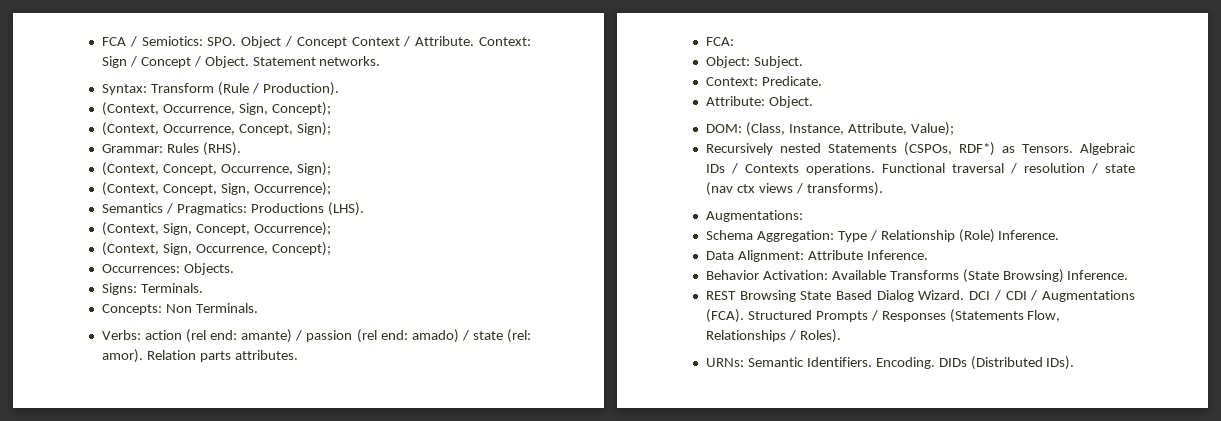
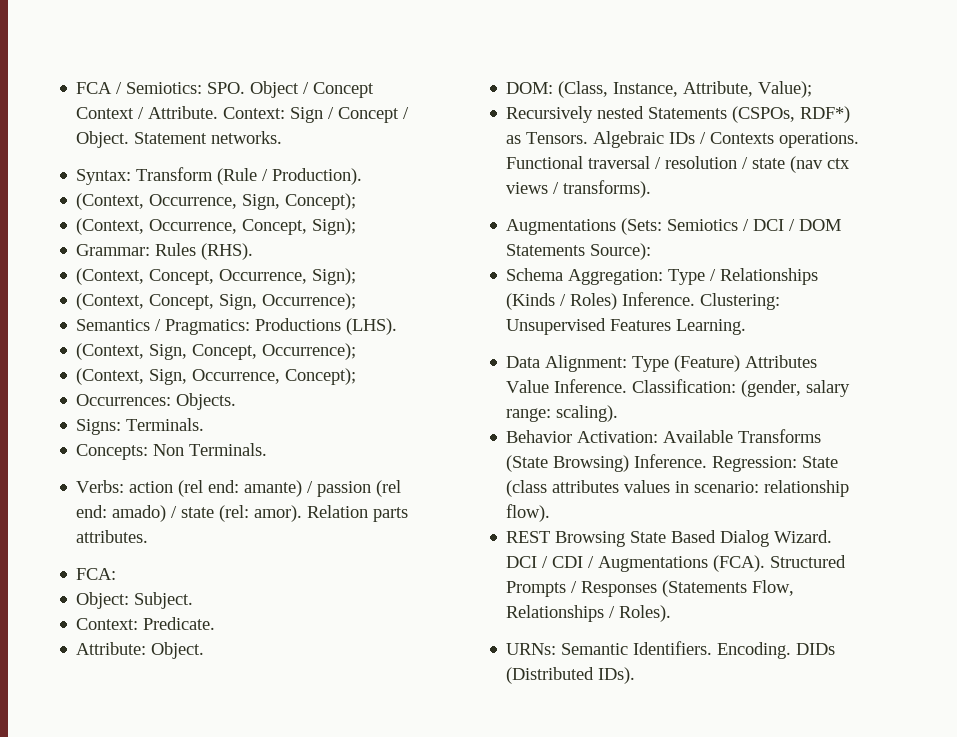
- Augmentations:
- Schema Aggregation: Type / Relationship (Role) Inference.
- Data Alignment: Attribute Inference.
+ Augmentations (Sets: Semiotics / DCI / DOM Statements Source):
+ Schema Aggregation: Type / Relationships (Kinds / Roles) Inference. Clustering: Unsupervised Features Learning.
+ Data Alignment: Type (Feature) Attributes Value Inference. Classification: (gender, salary range: scaling).
+ Regression: State (class attributes values in scenario: relationship flow).

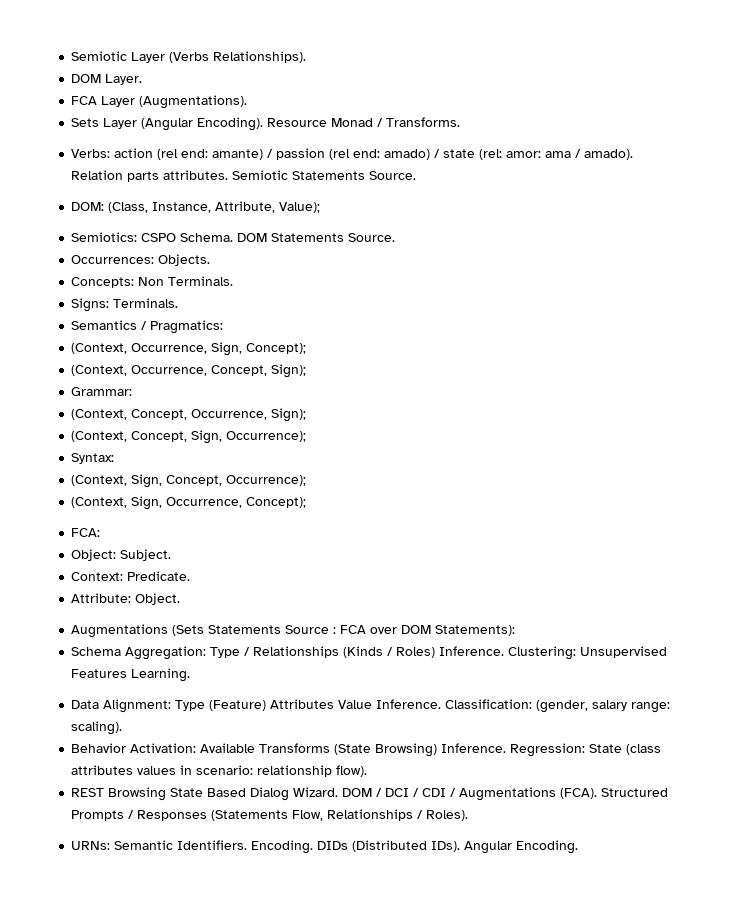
- FCA / Semiotics: SPO. Object / Concept Context / Attribute. Context: Sign / Concept / Object. Statement networks.
- Syntax: Transform (Rule / Production).
- (Context, Occurrence, Sign, Concept);
- (Context, Occurrence, Concept, Sign);
- Grammar: Rules (RHS).
- (Context, Concept, Occurrence, Sign);
- (Context, Concept, Sign, Occurrence);
- Semantics / Pragmatics: Productions (LHS).
- (Context, Sign, Concept, Occurrence);
- (Context, Sign, Occurrence, Concept);
- Occurrences: Objects.
- Signs: Terminals.
- Concepts: Non Terminals.
+ Semiotic Layer (Verbs Relationships).
+ DOM Layer.
+ FCA Layer (Augmentations).
+ Sets Layer (Angular Encoding). Resource Monad / Transforms.
- Verbs: action (rel end: amante) / passion (rel end: amado) / state (rel: amor).
+ Verbs: action (rel end: amante) / passion (rel end: amado) / state (rel: amor: ama / amado).
+ Semiotic Statements Source.
+ DOM: (Class, Instance, Attribute, Value);
+ Semiotics: CSPO Schema. DOM Statements Source.
+ Occurrences: Objects.
+ Concepts: Non Terminals.
+ Signs: Terminals.
+ Semantics / Pragmatics:
+ (Context, Occurrence, Sign, Concept);
+ (Context, Occurrence, Concept, Sign);
+ Grammar:
+ (Context, Concept, Occurrence, Sign);
+ (Context, Concept, Sign, Occurrence);
+ Syntax:
+ (Context, Sign, Concept, Occurrence);
+ (Context, Sign, Occurrence, Concept);
- DOM: (Class, Instance, Attribute, Value);
- Recursively nested Statements (CSPOs, RDF*) as Tensors. Algebraic IDs / Contexts operations. Functional traversal / resolution / state (nav ctx views / transforms).
- Augmentations (Sets: Semiotics / DCI / DOM Statements Source):
+ Augmentations (Sets Statements Source : FCA over DOM Statements):
- DCI / CDI / Augmentations (FCA).
+ DOM / DCI / CDI / Augmentations (FCA).
+ Angular Encoding.

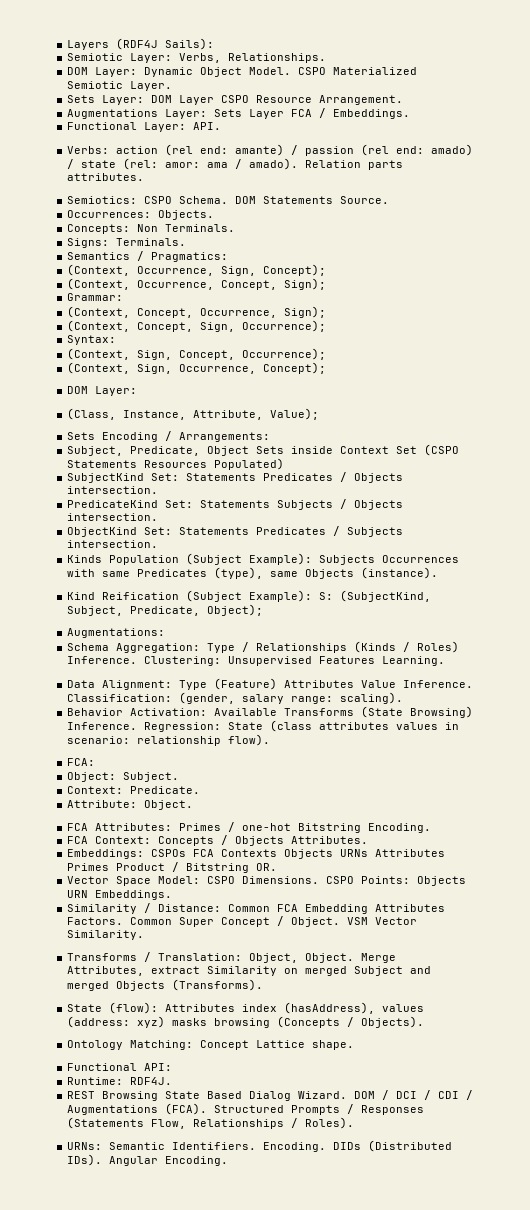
- Semiotic Layer (Verbs Relationships).
- DOM Layer.
- FCA Layer (Augmentations).
- Sets Layer (Angular Encoding). Resource Monad / Transforms.
+ Layers (RDF4J Sails):
+ Semiotic Layer: Verbs, Relationships.
+ DOM Layer: Dynamic Object Model. CSPO Materialized Semiotic Layer.
+ Sets Layer: DOM Layer CSPO Resource Arrangement.
+ Augmentations Layer: Sets Layer FCA / Embeddings.
+ Functional Layer: API.
- Semiotic Statements Source.
- DOM: (Class, Instance, Attribute, Value);
  (Context, Sign, Occurrence, Concept);
- FCA:
- Object: Subject.
- Context: Predicate.
- Attribute: Object.
- Augmentations (Sets Statements Source : FCA over DOM Statements):
+ DOM Layer:
+ (Class, Instance, Attribute, Value);
+ Sets Encoding / Arrangements:
+ Subject, Predicate, Object Sets inside Context Set (CSPO Statements Resources Populated)
+ SubjectKind Set: Statements Predicates / Objects intersection.
+ PredicateKind Set: Statements Subjects / Objects intersection.
+ ObjectKind Set: Statements Predicates / Subjects intersection.
+ Kinds Population (Subject Example): Subjects Occurrences with same Predicates (type), same Objects (instance).
+ Kind Reification (Subject Example): S: (SubjectKind, Subject, Predicate, Object);
+ Augmentations:
+ FCA:
+ Object: Subject.
+ Context: Predicate.
+ Attribute: Object.
+ FCA Attributes: Primes / one-hot Bitstring Encoding.
+ FCA Context: Concepts / Objects Attributes.
+ Embeddings: CSPOs FCA Contexts Objects URNs Attributes Primes Product / Bitstring OR.
+ Vector Space Model: CSPO Dimensions. CSPO Points: Objects URN Embeddings.
+ Similarity / Distance: Common FCA Embedding Attributes Factors. Common Super Concept / Object. VSM Vector Similarity.
+ Transforms / Translation: Object, Object. Merge Attributes, extract Similarity on merged Subject and merged Objects (Transforms).
+ State (flow): Attributes index (hasAddress), values (address: xyz) masks browsing (Concepts / Objects).
+ Ontology Matching: Concept Lattice shape.
+ Functional API:
+ Runtime: RDF4J.

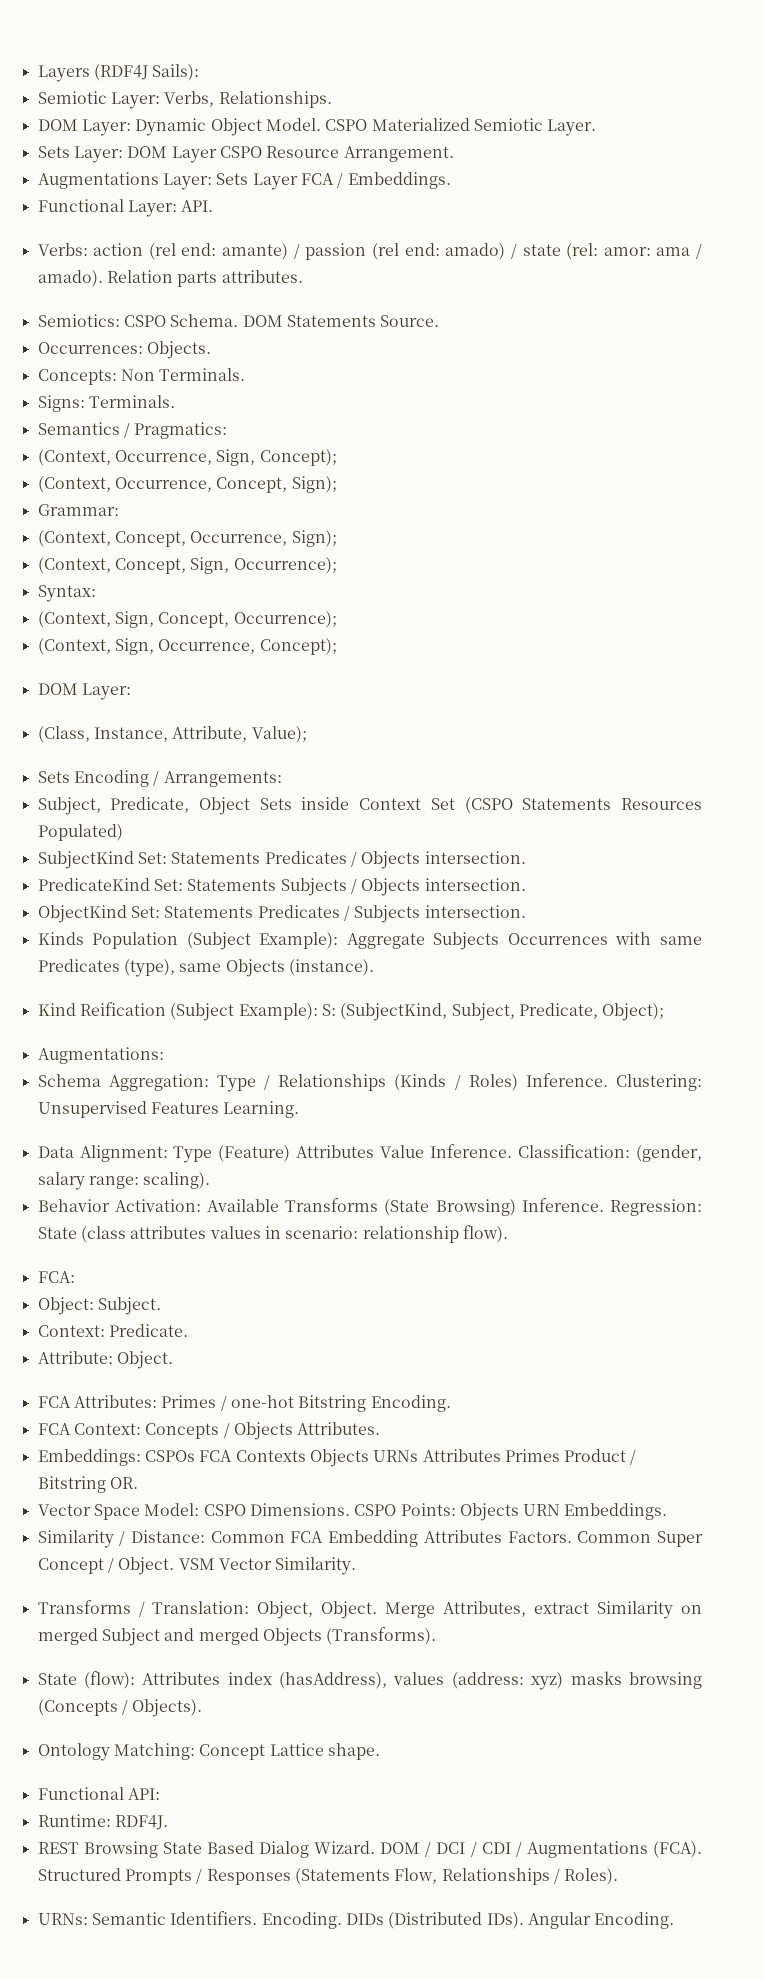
- Kinds Population (Subject Example): Subjects Occurrences with same Predicates (type), same Objects (instance).
+ Kinds Population (Subject Example): Aggregate Subjects Occurrences with same Predicates (type), same Objects (instance).

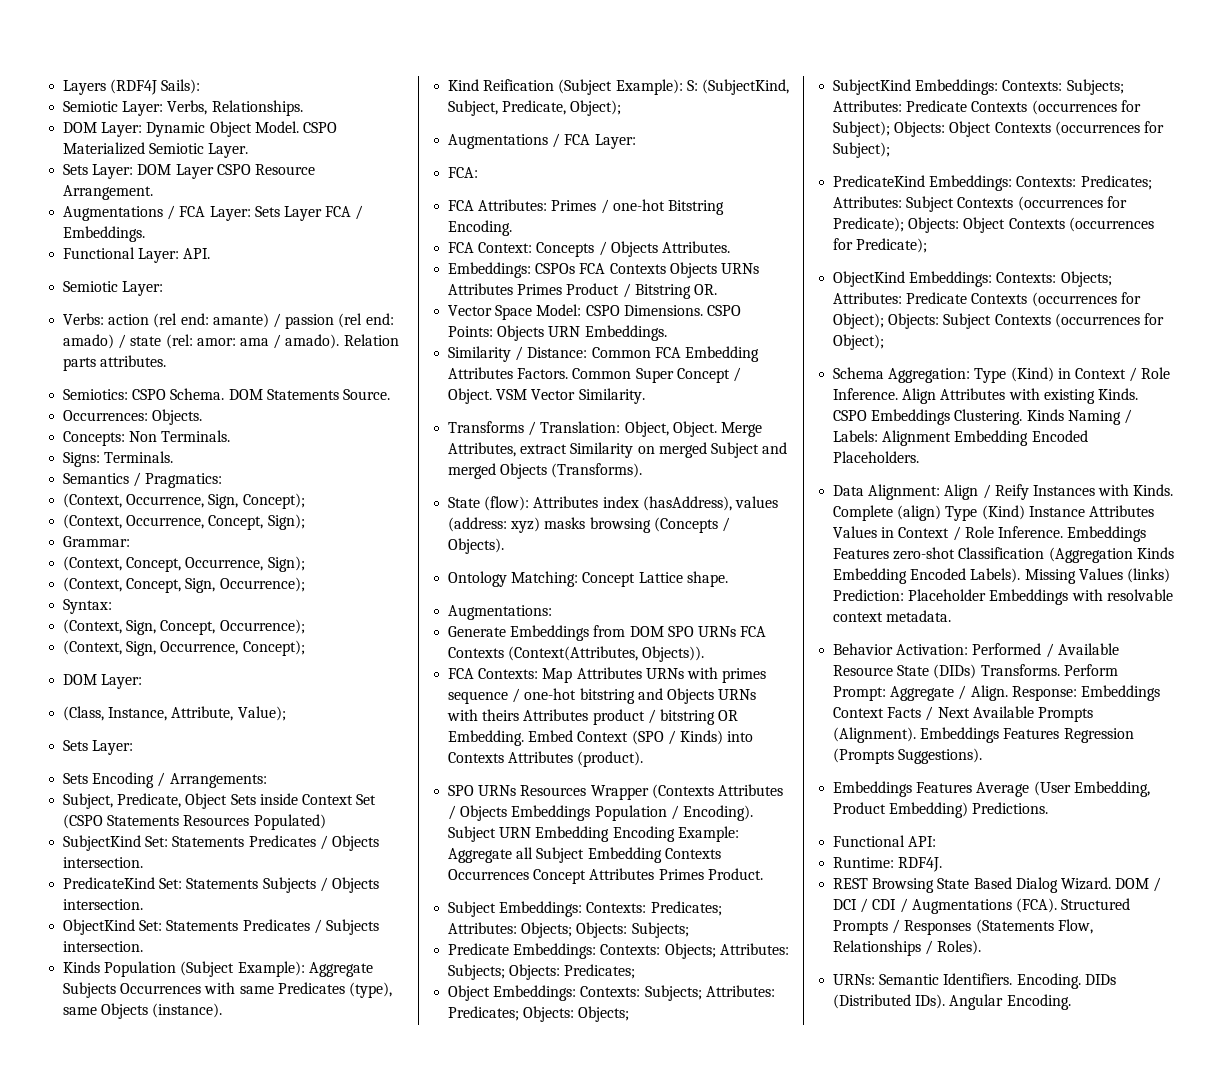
- Augmentations Layer: Sets Layer FCA / Embeddings.
+ Augmentations / FCA Layer: Sets Layer FCA / Embeddings.
  Functional Layer: API.
+ Semiotic Layer:
  (Class, Instance, Attribute, Value);
+ Sets Layer:
  Kind Reification (Subject Example): S: (SubjectKind, Subject, Predicate, Object);
- Augmentations:
- Schema Aggregation: Type / Relationships (Kinds / Roles) Inference. Clustering: Unsupervised Features Learning.
- Data Alignment: Type (Feature) Attributes Value Inference. Classification: (gender, salary range: scaling).
- Behavior Activation: Available Transforms (State Browsing) Inference. Regression: State (class attributes values in scenario: relationship flow).
+ Augmentations / FCA Layer:
  FCA:
- Object: Subject.
- Context: Predicate.
- Attribute: Object.
+ Augmentations:
+ Generate Embeddings from DOM SPO URNs FCA Contexts (Context(Attributes, Objects)).
+ FCA Contexts: Map Attributes URNs with primes sequence / one-hot bitstring and Objects URNs with theirs Attributes product / bitstring OR Embedding. Embed Context (SPO / Kinds) into Contexts Attributes (product).
+ SPO URNs Resources Wrapper (Contexts Attributes / Objects Embeddings Population / Encoding). Subject URN Embedding Encoding Example: Aggregate all Subject Embedding Contexts Occurrences Concept Attributes Primes Product.
+ Subject Embeddings: Contexts: Predicates; Attributes: Objects; Objects: Subjects;
+ Predicate Embeddings: Contexts: Objects; Attributes: Subjects; Objects: Predicates;
+ Object Embeddings: Contexts: Subjects; Attributes: Predicates; Objects: Objects;
+ SubjectKind Embeddings: Contexts: Subjects; Attributes: Predicate Contexts (occurrences for Subject); Objects: Object Contexts (occurrences for Subject);
+ PredicateKind Embeddings: Contexts: Predicates; Attributes: Subject Contexts (occurrences for Predicate); Objects: Object Contexts (occurrences for Predicate);
+ ObjectKind Embeddings: Contexts: Objects; Attributes: Predicate Contexts (occurrences for Object); Objects: Subject Contexts (occurrences for Object);
+ Schema Aggregation: Type (Kind) in Context / Role Inference. Align Attributes with existing Kinds. CSPO Embeddings Clustering. Kinds Naming / Labels: Alignment Embedding Encoded Placeholders.
+ Data Alignment: Align / Reify Instances with Kinds. Complete (align) Type (Kind) Instance Attributes Values in Context / Role Inference. Embeddings Features zero-shot Classification (Aggregation Kinds Embedding Encoded Labels). Missing Values (links) Prediction: Placeholder Embeddings with resolvable context metadata.
+ Behavior Activation: Performed / Available Resource State (DIDs) Transforms. Perform Prompt: Aggregate / Align. Response: Embeddings Context Facts / Next Available Prompts (Alignment). Embeddings Features Regression (Prompts Suggestions).
+ Embeddings Features Average (User Embedding, Product Embedding) Predictions.

